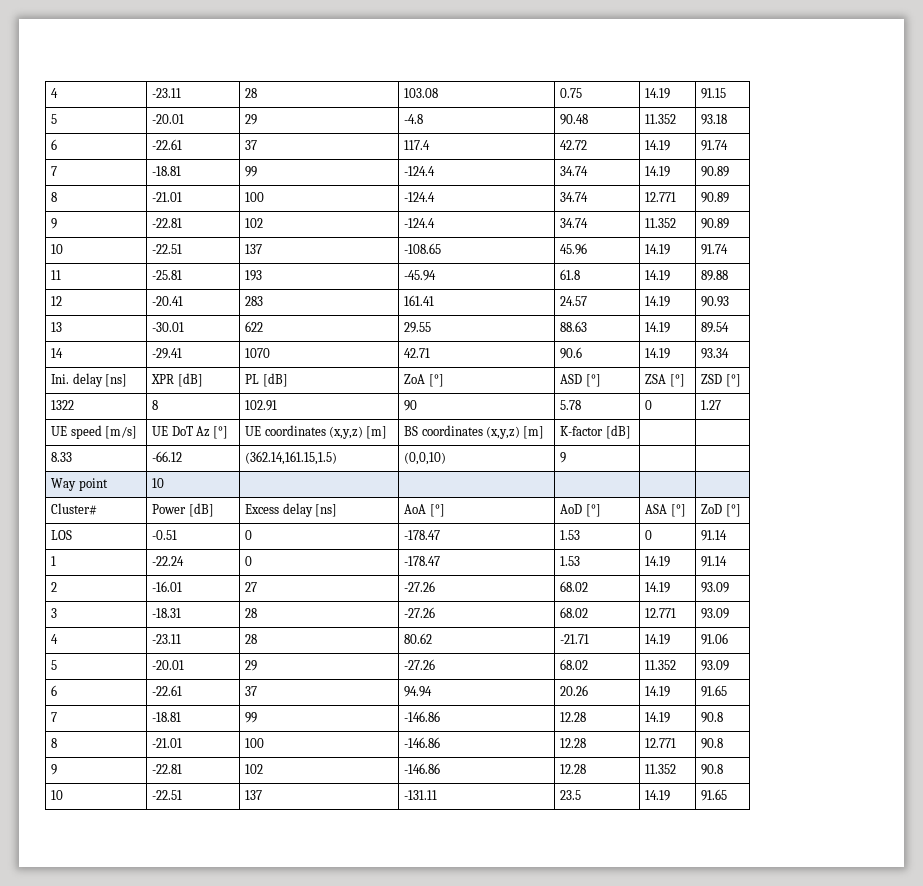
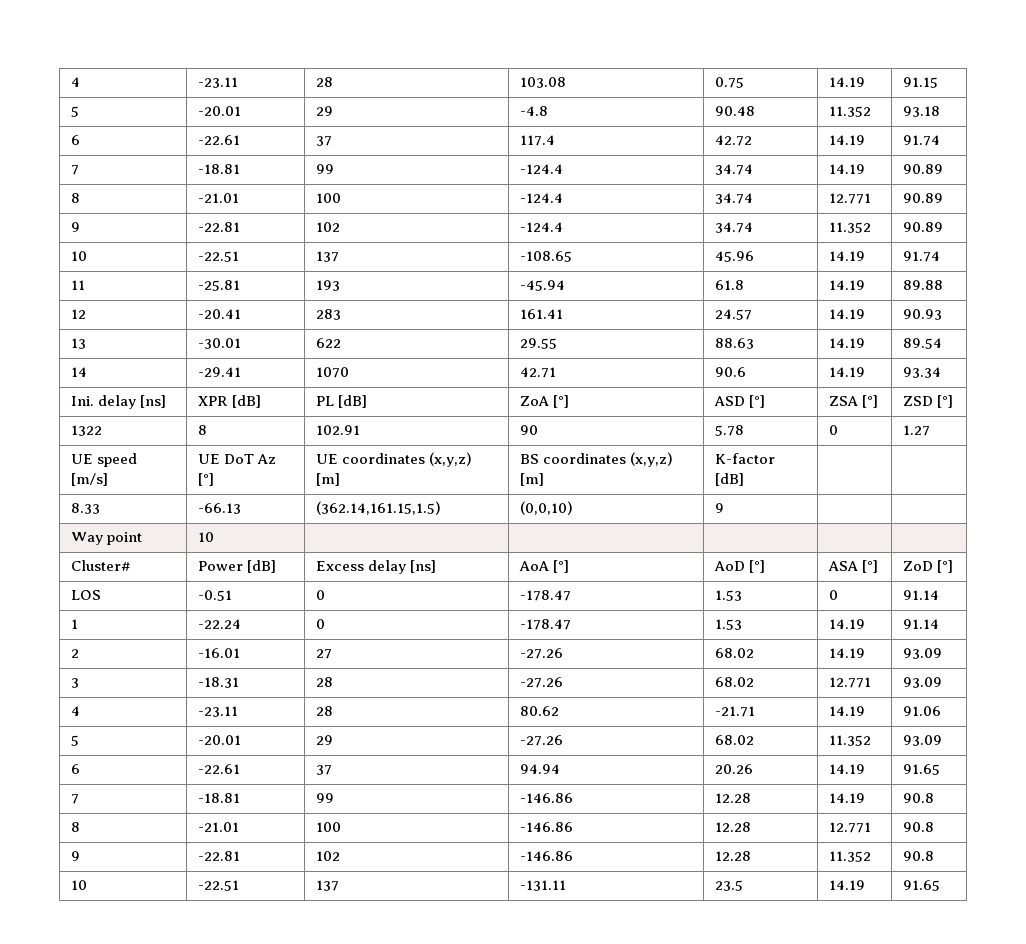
- 8.33 | -66.12 | (362.14,161.15,1.5) | (0,0,10) | 9 | |
+ 8.33 | -66.13 | (362.14,161.15,1.5) | (0,0,10) | 9 | |

